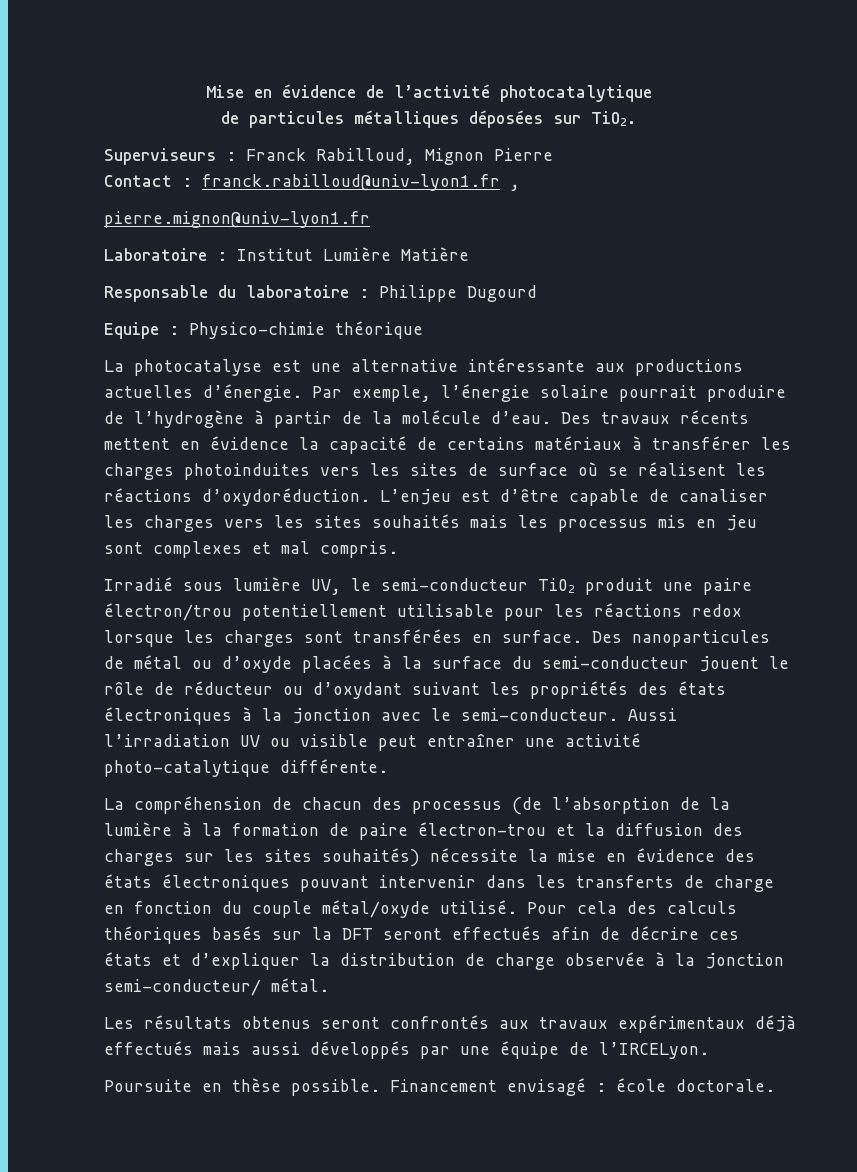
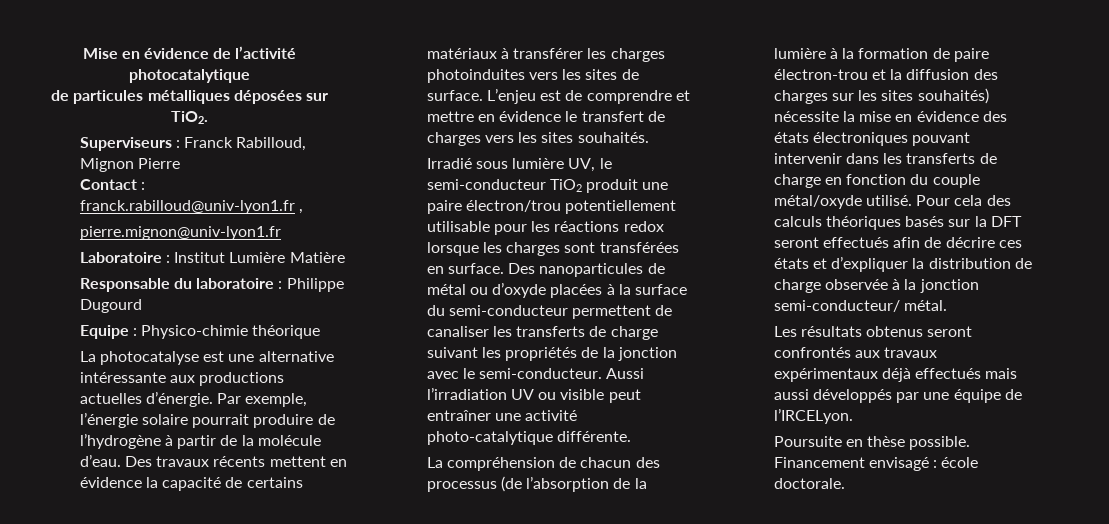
- Des travaux récents mettent en évidence la capacité de certains matériaux à transférer les charges photoinduites vers les sites de surface où se réalisent les réactions d’oxydoréduction. L’enjeu est d’être capable de canaliser les charges vers les sites souhaités mais les processus mis en jeu sont complexes et mal compris.
+ Des travaux récents mettent en évidence la capacité de certains matériaux à transférer les charges photoinduites vers les sites de surface. L’enjeu est de comprendre et mettre en évidence le transfert de charges vers les sites souhaités.
- Des nanoparticules de métal ou d’oxyde placées à la surface du semi-conducteur jouent le rôle de réducteur ou d’oxydant suivant les propriétés des états électroniques à la jonction avec le semi-conducteur.
+ Des nanoparticules de métal ou d’oxyde placées à la surface du semi-conducteur permettent de canaliser les transferts de charge suivant les propriétés de la jonction avec le semi-conducteur.

